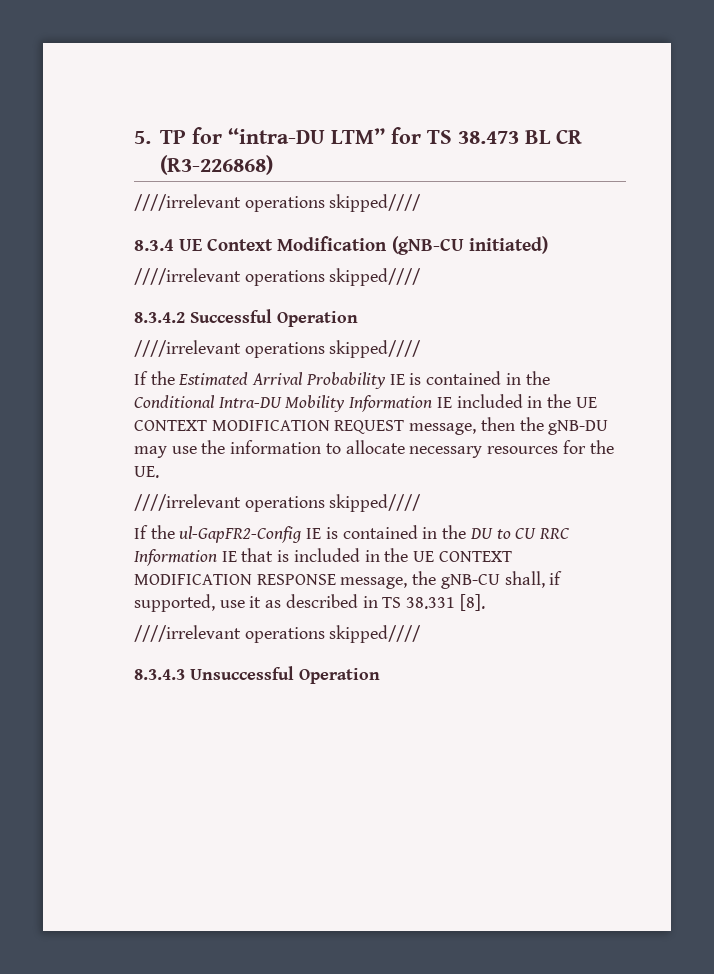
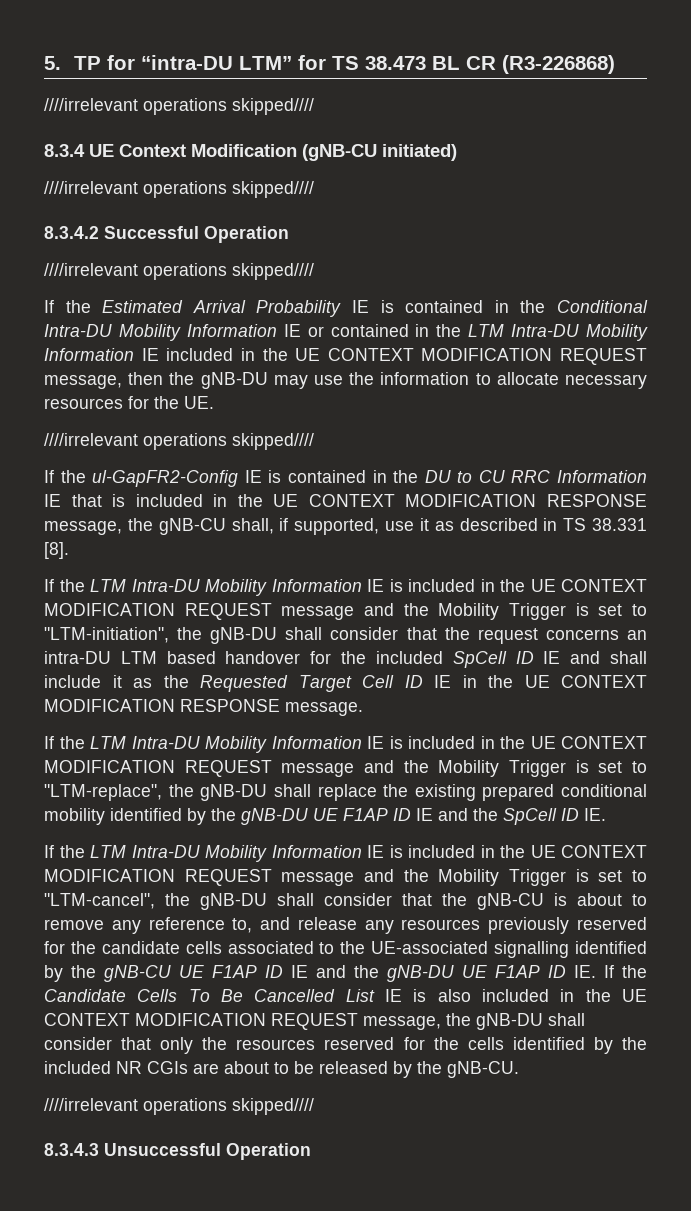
- If the Estimated Arrival Probability IE is contained in the Conditional Intra-DU Mobility Information IE included in the UE CONTEXT MODIFICATION REQUEST message, then the gNB-DU may use the information to allocate necessary resources for the UE.
+ If the Estimated Arrival Probability IE is contained in the Conditional Intra-DU Mobility Information IE or contained in the LTM Intra-DU Mobility Information IE included in the UE CONTEXT MODIFICATION REQUEST message, then the gNB-DU may use the information to allocate necessary resources for the UE.
+ If the LTM Intra-DU Mobility Information IE is included in the UE CONTEXT MODIFICATION REQUEST message and the Mobility Trigger is set to "LTM-initiation", the gNB-DU shall consider that the request concerns an intra-DU LTM based handover for the included SpCell ID IE and shall include it as the Requested Target Cell ID IE in the UE CONTEXT MODIFICATION RESPONSE message.
+ If the LTM Intra-DU Mobility Information IE is included in the UE CONTEXT MODIFICATION REQUEST message and the Mobility Trigger is set to "LTM-replace", the gNB-DU shall replace the existing prepared conditional mobility identified by the gNB-DU UE F1AP ID IE and the SpCell ID IE.
+ If the LTM Intra-DU Mobility Information IE is included in the UE CONTEXT MODIFICATION REQUEST message and the Mobility Trigger is set to "LTM-cancel", the gNB-DU shall consider that the gNB-CU is about to remove any reference to, and release any resources previously reserved for the candidate cells associated to the UE-associated signalling identified by the gNB-CU UE F1AP ID IE and the gNB-DU UE F1AP ID IE. If the Candidate Cells To Be Cancelled List IE is also included in the UE CONTEXT MODIFICATION REQUEST message, the gNB-DU shall consider that only the resources reserved for the cells identified by the included NR CGIs are about to be released by the gNB-CU.

